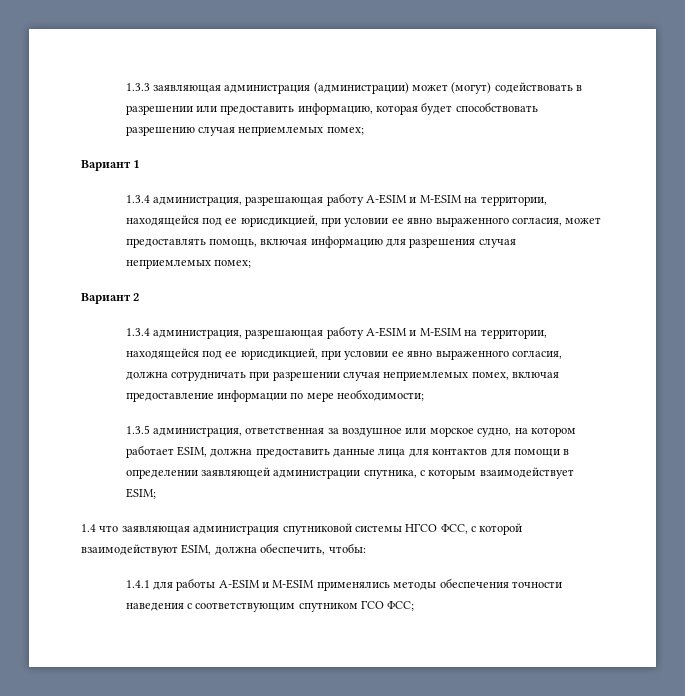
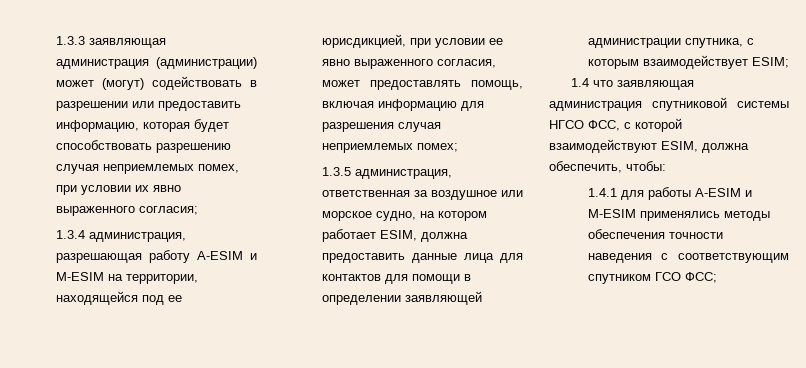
- 1.3.3 заявляющая администрация (администрации) может (могут) содействовать в разрешении или предоставить информацию, которая будет способствовать разрешению случая неприемлемых помех;
- Вариант 1
+ 1.3.3 заявляющая администрация (администрации) может (могут) содействовать в разрешении или предоставить информацию, которая будет способствовать разрешению случая неприемлемых помех, при условии их явно выраженного согласия;
- Вариант 2
- 1.3.4 администрация, разрешающая работу A-ESIM и M-ESIM на территории, находящейся под ее юрисдикцией, при условии ее явно выраженного согласия, должна сотрудничать при разрешении случая неприемлемых помех, включая предоставление информации по мере необходимости;

